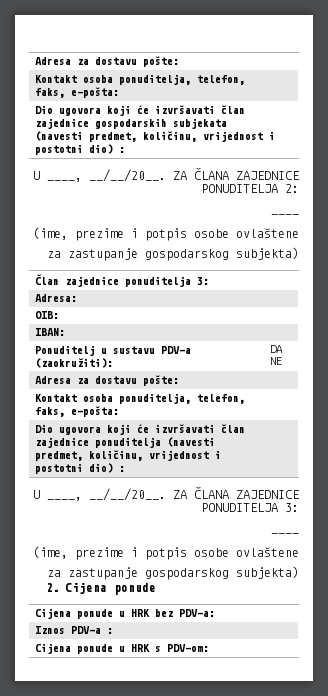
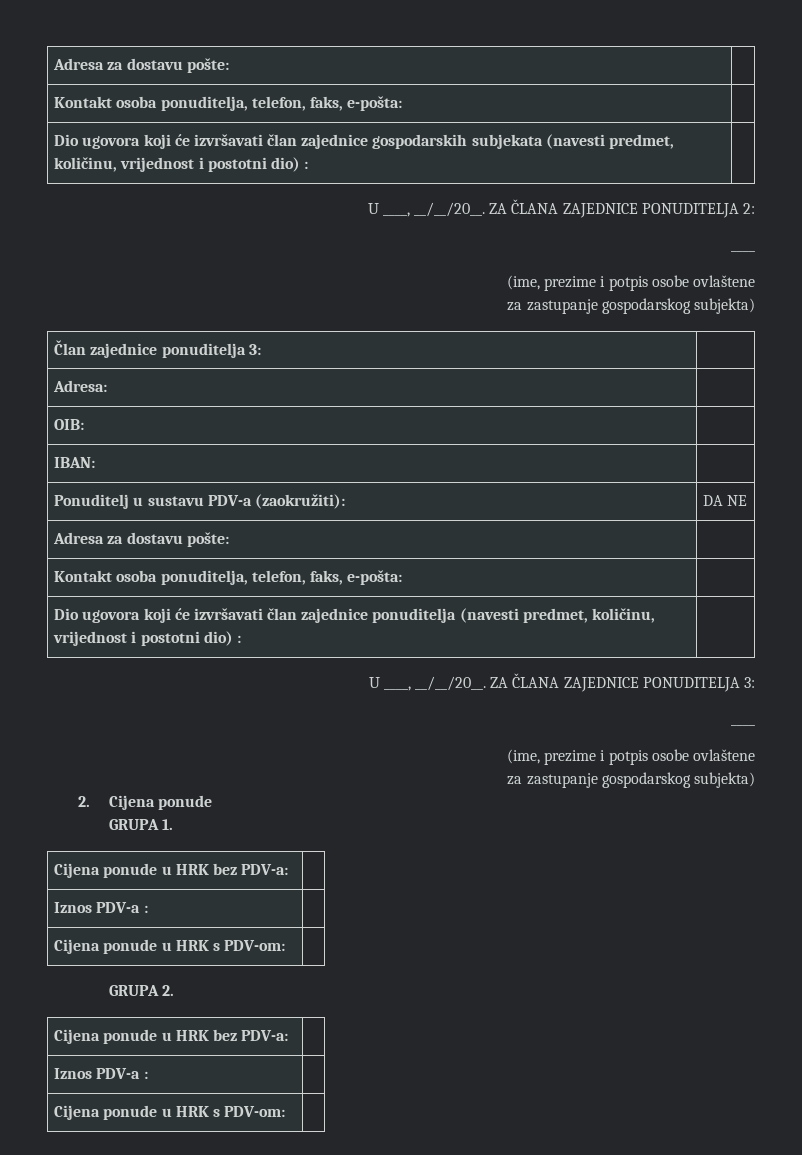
+ GRUPA 1.
+ GRUPA 2.
+ Cijena ponude u HRK bez PDV-a: |
+ Iznos PDV-a : |
+ Cijena ponude u HRK s PDV-om: |

